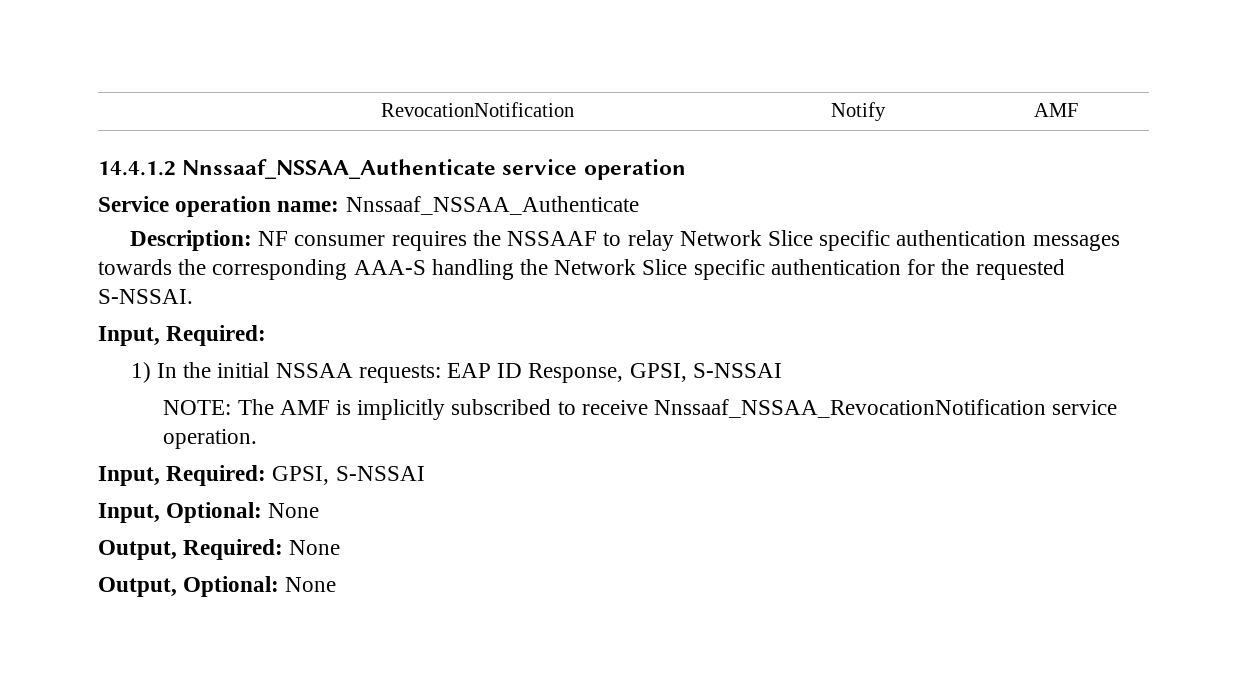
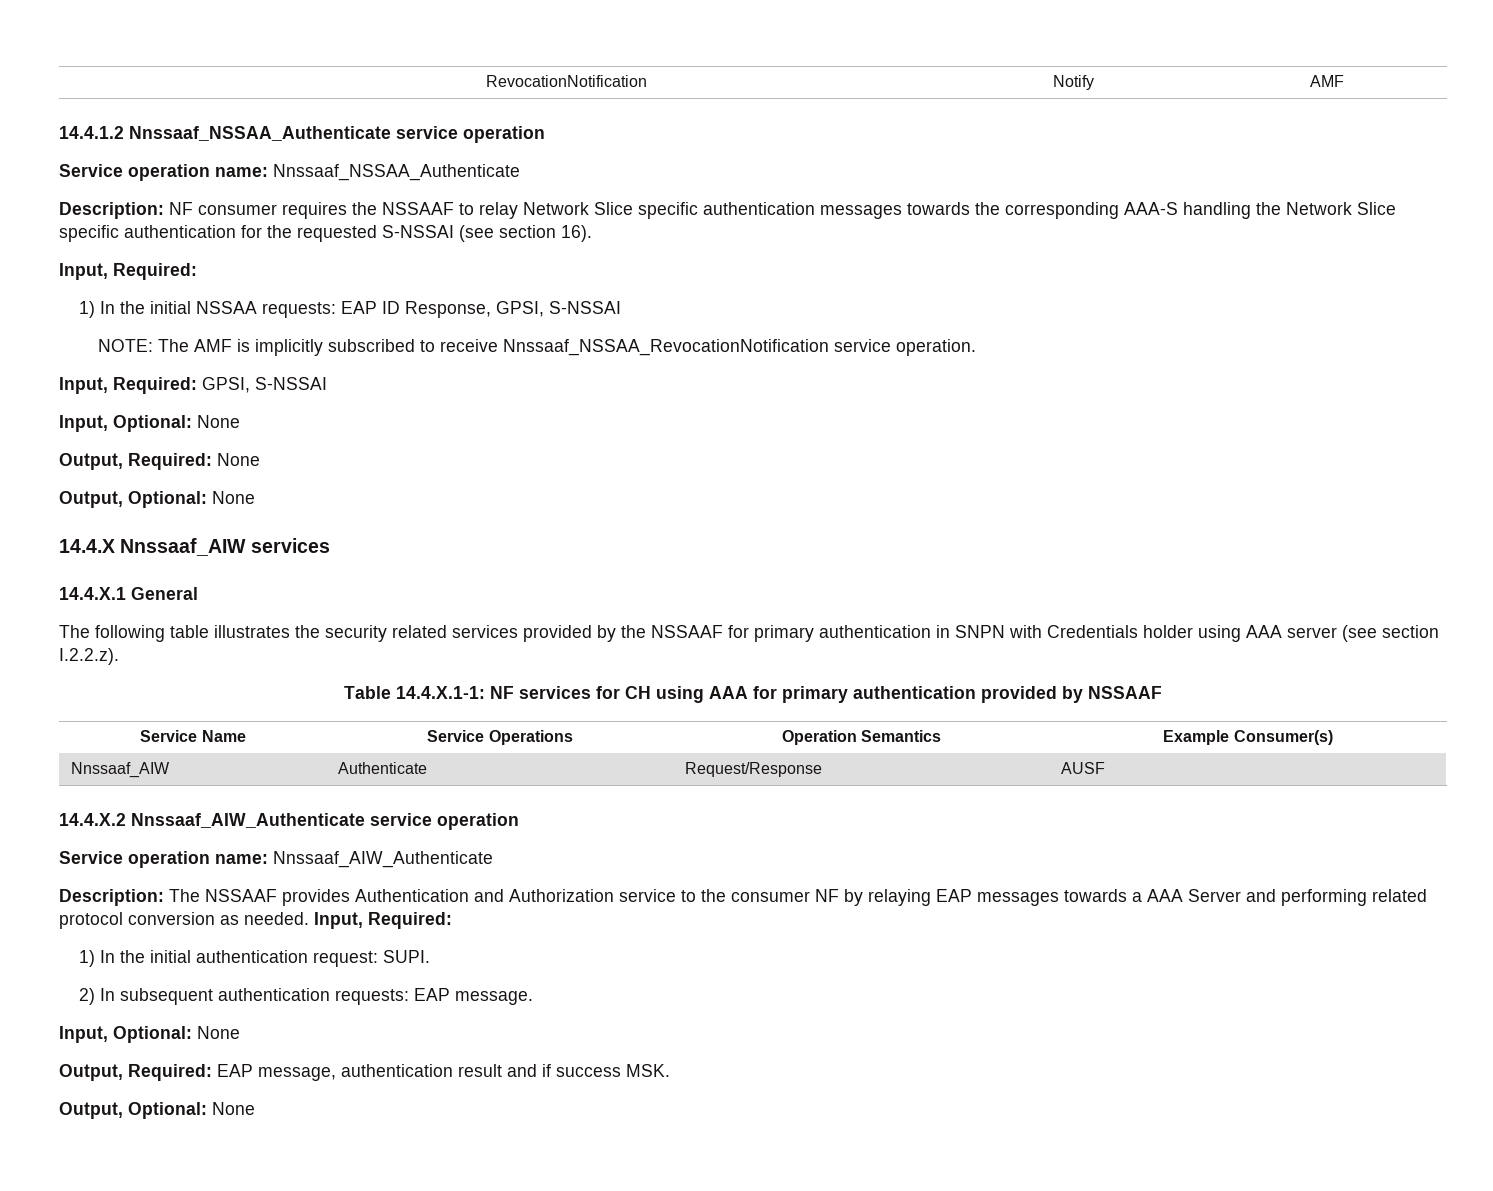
- Description: NF consumer requires the NSSAAF to relay Network Slice specific authentication messages towards the corresponding AAA-S handling the Network Slice specific authentication for the requested S-NSSAI.
+ Description: NF consumer requires the NSSAAF to relay Network Slice specific authentication messages towards the corresponding AAA-S handling the Network Slice specific authentication for the requested S-NSSAI (see section 16).
+ 14.4.X Nnssaaf_AIW services
+ 14.4.X.1 General
+ The following table illustrates the security related services provided by the NSSAAF for primary authentication in SNPN with Credentials holder using AAA server (see section I.2.2.z).
+ Table 14.4.X.1-1: NF services for CH using AAA for primary authentication provided by NSSAAF
+ Service Name | Service Operations | Operation Semantics | Example Consumer(s)
+ Nnssaaf_AIW | Authenticate | Request/Response | AUSF
+ 14.4.X.2 Nnssaaf_AIW_Authenticate service operation
+ Service operation name: Nnssaaf_AIW_Authenticate
+ Description: The NSSAAF provides Authentication and Authorization service to the consumer NF by relaying EAP messages towards a AAA Server and performing related protocol conversion as needed. Input, Required:
+ 1) In the initial authentication request: SUPI.
+ 2) In subsequent authentication requests: EAP message.
+ Input, Optional: None
+ Output, Required: EAP message, authentication result and if success MSK.
+ Output, Optional: None

